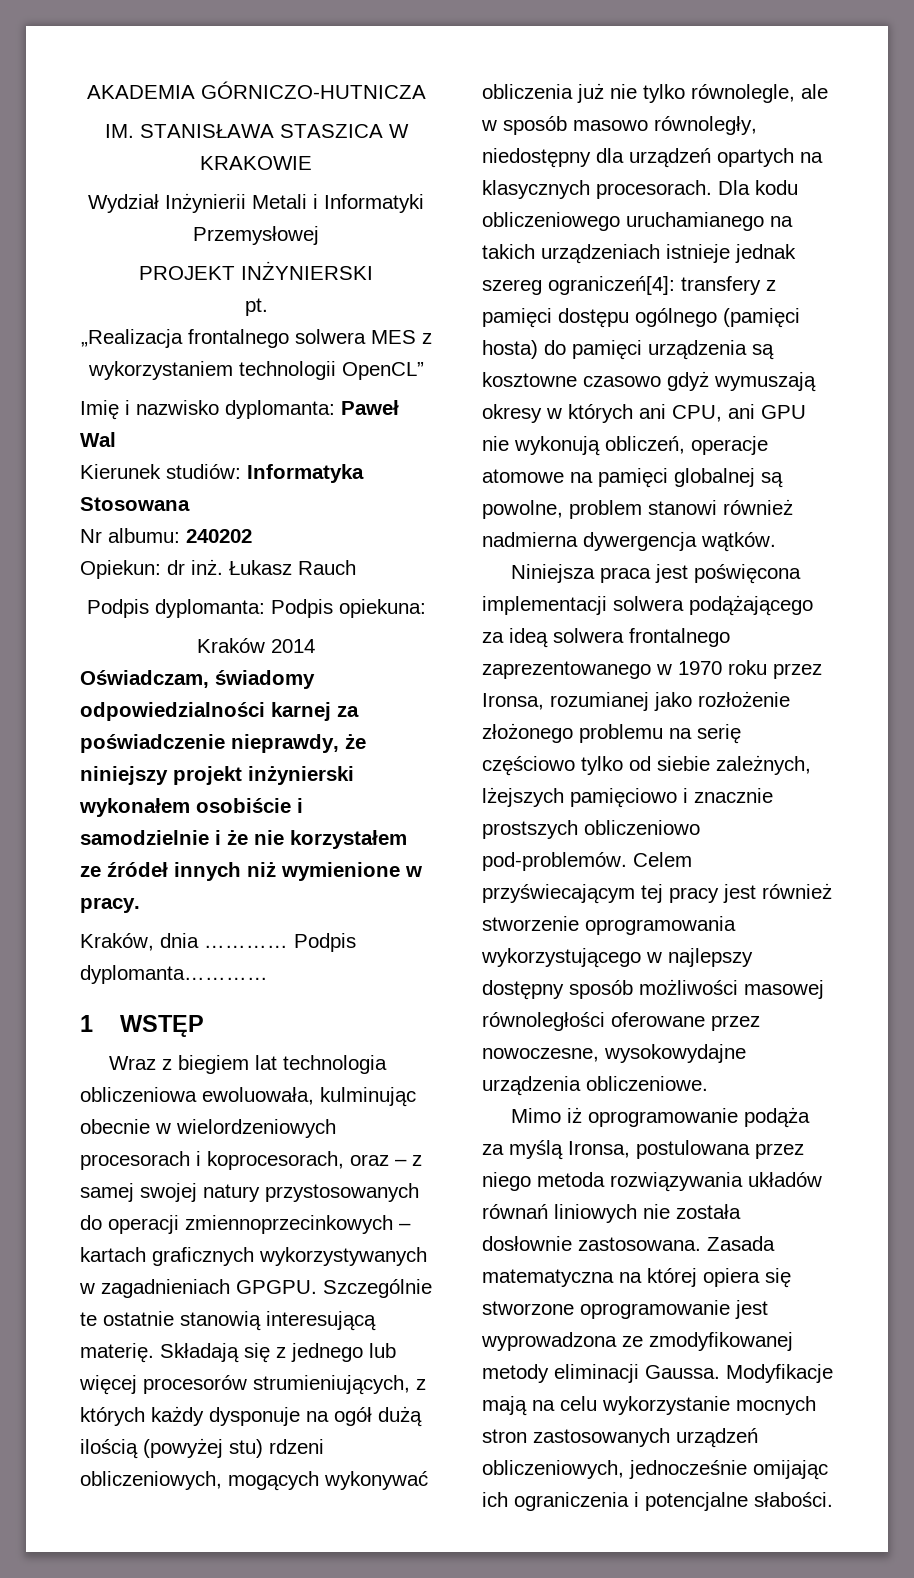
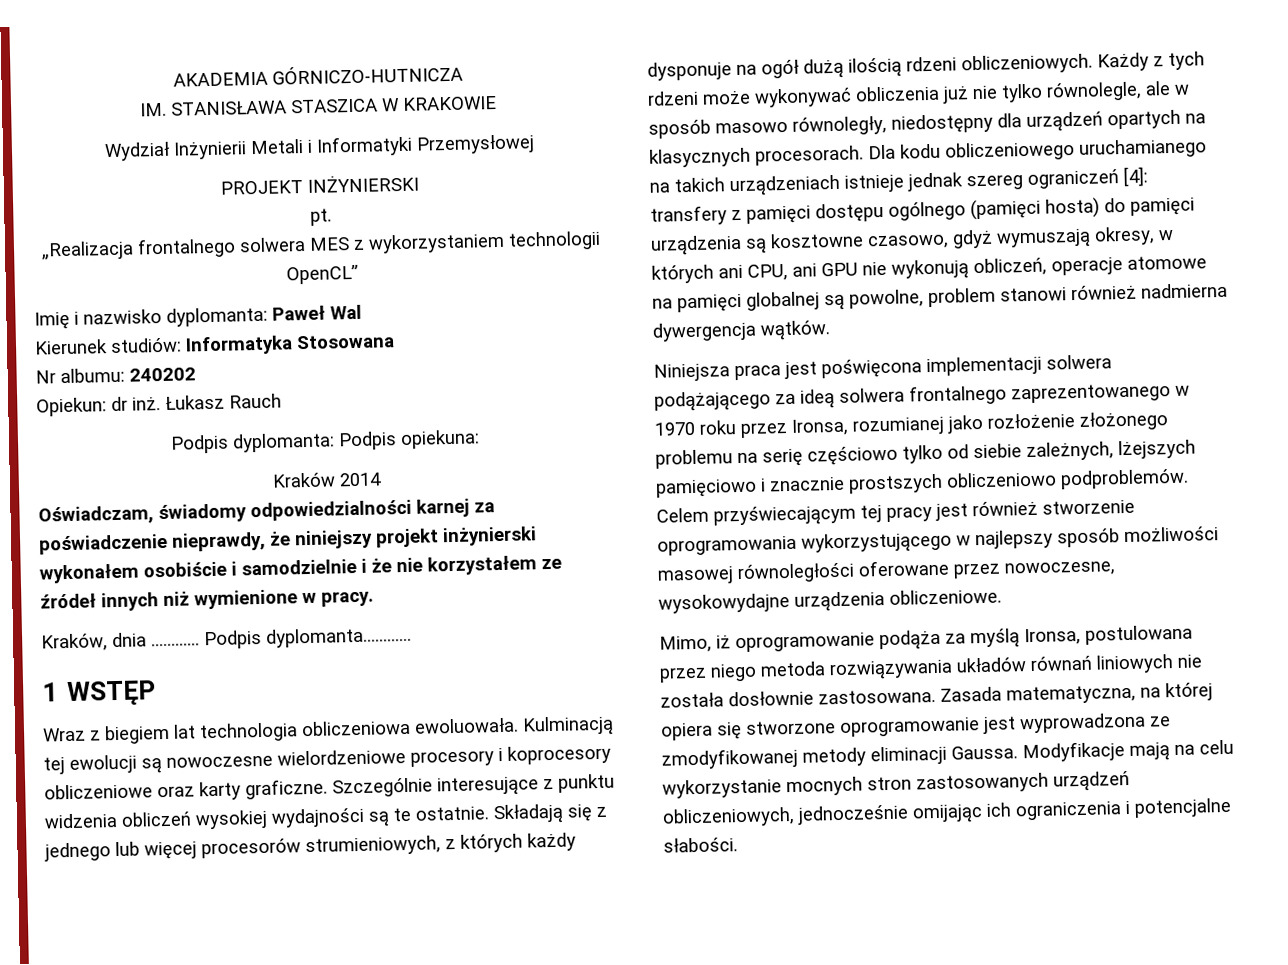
- Wraz z biegiem lat technologia obliczeniowa ewoluowała, kulminując obecnie w wielordzeniowych procesorach i koprocesorach, oraz – z samej swojej natury przystosowanych do operacji zmiennoprzecinkowych – kartach graficznych wykorzystywanych w zagadnieniach GPGPU. Szczególnie te ostatnie stanowią interesującą materię.
+ Wraz z biegiem lat technologia obliczeniowa ewoluowała. Kulminacją tej ewolucji są nowoczesne wielordzeniowe procesory i koprocesory obliczeniowe oraz karty graficzne. Szczególnie interesujące z punktu widzenia obliczeń wysokiej wydajności są te ostatnie.
- Składają się z jednego lub więcej procesorów strumieniujących, z których każdy dysponuje na ogół dużą ilością (powyżej stu) rdzeni obliczeniowych, mogących wykonywać obliczenia już nie tylko równolegle, ale w sposób masowo równoległy, niedostępny dla urządzeń opartych na klasycznych procesorach.
+ Składają się z jednego lub więcej procesorów strumieniowych, z których każdy dysponuje na ogół dużą ilością rdzeni obliczeniowych. Każdy z tych rdzeni może wykonywać obliczenia już nie tylko równolegle, ale w sposób masowo równoległy, niedostępny dla urządzeń opartych na klasycznych procesorach.
- Dla kodu obliczeniowego uruchamianego na takich urządzeniach istnieje jednak szereg ograniczeń[4]: transfery z pamięci dostępu ogólnego (pamięci hosta) do pamięci urządzenia są kosztowne czasowo gdyż wymuszają okresy w których ani CPU, ani GPU nie wykonują obliczeń, operacje atomowe na pamięci globalnej są powolne, problem stanowi również nadmierna dywergencja wątków.
+ Dla kodu obliczeniowego uruchamianego na takich urządzeniach istnieje jednak szereg ograniczeń [4]: transfery z pamięci dostępu ogólnego (pamięci hosta) do pamięci urządzenia są kosztowne czasowo, gdyż wymuszają okresy, w których ani CPU, ani GPU nie wykonują obliczeń, operacje atomowe na pamięci globalnej są powolne, problem stanowi również nadmierna dywergencja wątków.
- Niniejsza praca jest poświęcona implementacji solwera podążającego za ideą solwera frontalnego zaprezentowanego w 1970 roku przez Ironsa, rozumianej jako rozłożenie złożonego problemu na serię częściowo tylko od siebie zależnych, lżejszych pamięciowo i znacznie prostszych obliczeniowo pod-problemów.
+ Niniejsza praca jest poświęcona implementacji solwera podążającego za ideą solwera frontalnego zaprezentowanego w 1970 roku przez Ironsa, rozumianej jako rozłożenie złożonego problemu na serię częściowo tylko od siebie zależnych, lżejszych pamięciowo i znacznie prostszych obliczeniowo podproblemów.
- Celem przyświecającym tej pracy jest również stworzenie oprogramowania wykorzystującego w najlepszy dostępny sposób możliwości masowej równoległości oferowane przez nowoczesne, wysokowydajne urządzenia obliczeniowe.
+ Celem przyświecającym tej pracy jest również stworzenie oprogramowania wykorzystującego w najlepszy sposób możliwości masowej równoległości oferowane przez nowoczesne, wysokowydajne urządzenia obliczeniowe.
- Mimo iż oprogramowanie podąża za myślą Ironsa, postulowana przez niego metoda rozwiązywania układów równań liniowych nie została dosłownie zastosowana.
+ Mimo, iż oprogramowanie podąża za myślą Ironsa, postulowana przez niego metoda rozwiązywania układów równań liniowych nie została dosłownie zastosowana.
- Zasada matematyczna na której opiera się stworzone oprogramowanie jest wyprowadzona ze zmodyfikowanej metody eliminacji Gaussa.
+ Zasada matematyczna, na której opiera się stworzone oprogramowanie jest wyprowadzona ze zmodyfikowanej metody eliminacji Gaussa.

